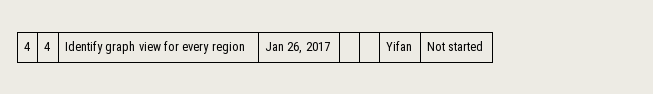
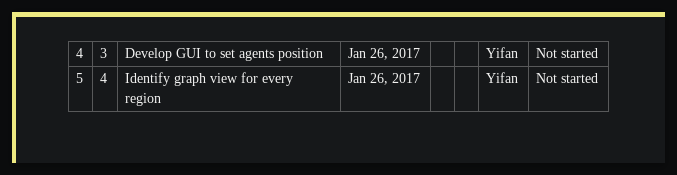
- 4 | 4 | Identify graph view for every region | Jan 26, 2017 | | | Yifan | Not started
+ 4 | 3 | Develop GUI to set agents position | Jan 26, 2017 | | | Yifan | Not started
+ 5 | 4 | Identify graph view for every region | Jan 26, 2017 | | | Yifan | Not started

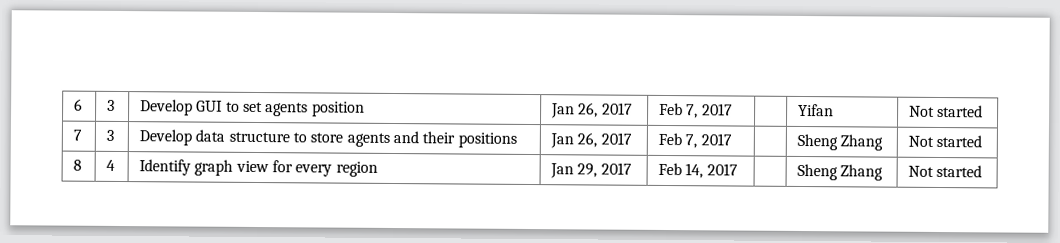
- 4 | 3 | Develop GUI to set agents position | Jan 26, 2017 | | | Yifan | Not started
+ 6 | 3 | Develop GUI to set agents position | Jan 26, 2017 | Feb 7, 2017 | | Yifan | Not started
- 5 | 4 | Identify graph view for every region | Jan 26, 2017 | | | Yifan | Not started
+ 7 | 3 | Develop data structure to store agents and their positions | Jan 26, 2017 | Feb 7, 2017 | | Sheng Zhang | Not started
+ 8 | 4 | Identify graph view for every region | Jan 29, 2017 | Feb 14, 2017 | | Sheng Zhang | Not started

